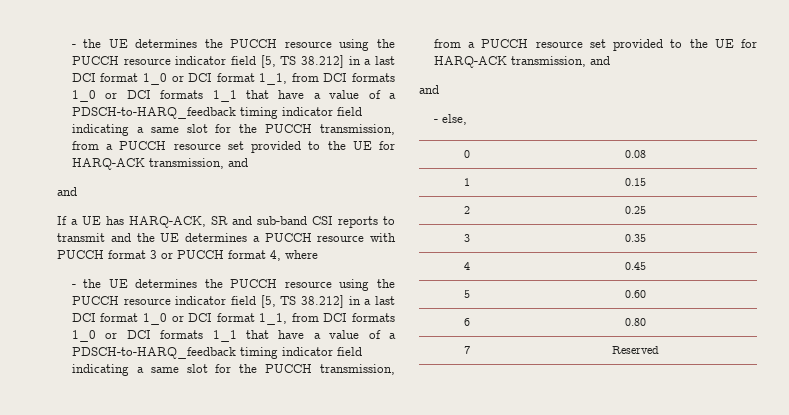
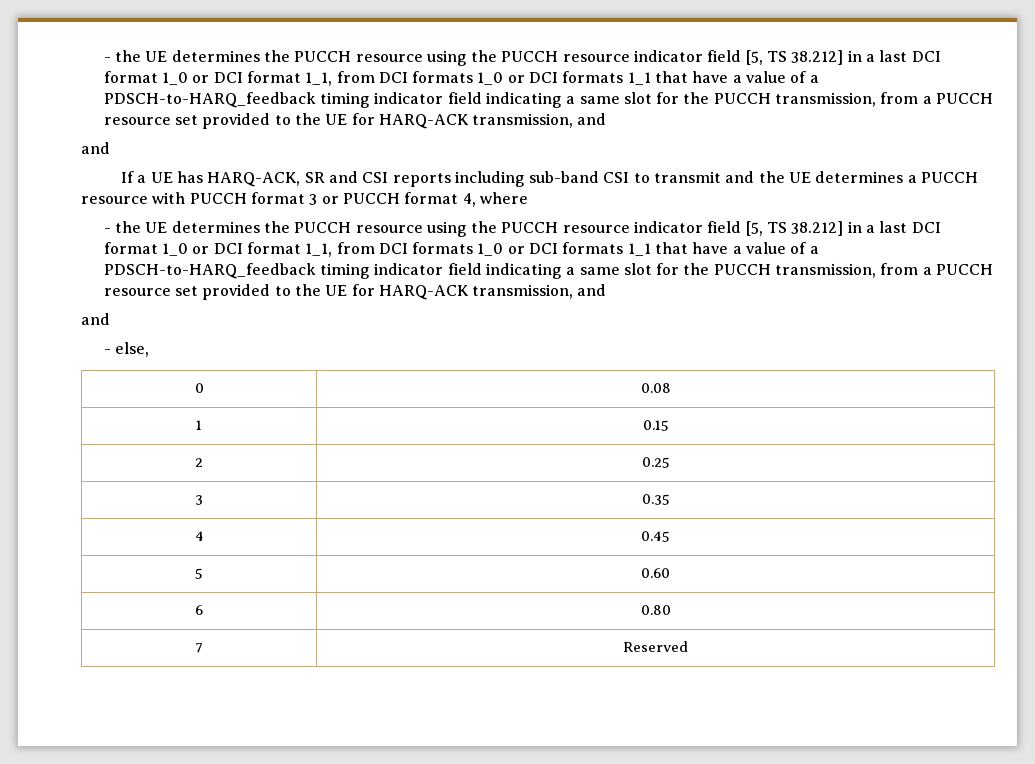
- If a UE has HARQ-ACK, SR and sub-band CSI reports to transmit and the UE determines a PUCCH resource with PUCCH format 3 or PUCCH format 4, where
+ If a UE has HARQ-ACK, SR and CSI reports including sub-band CSI to transmit and the UE determines a PUCCH resource with PUCCH format 3 or PUCCH format 4, where

